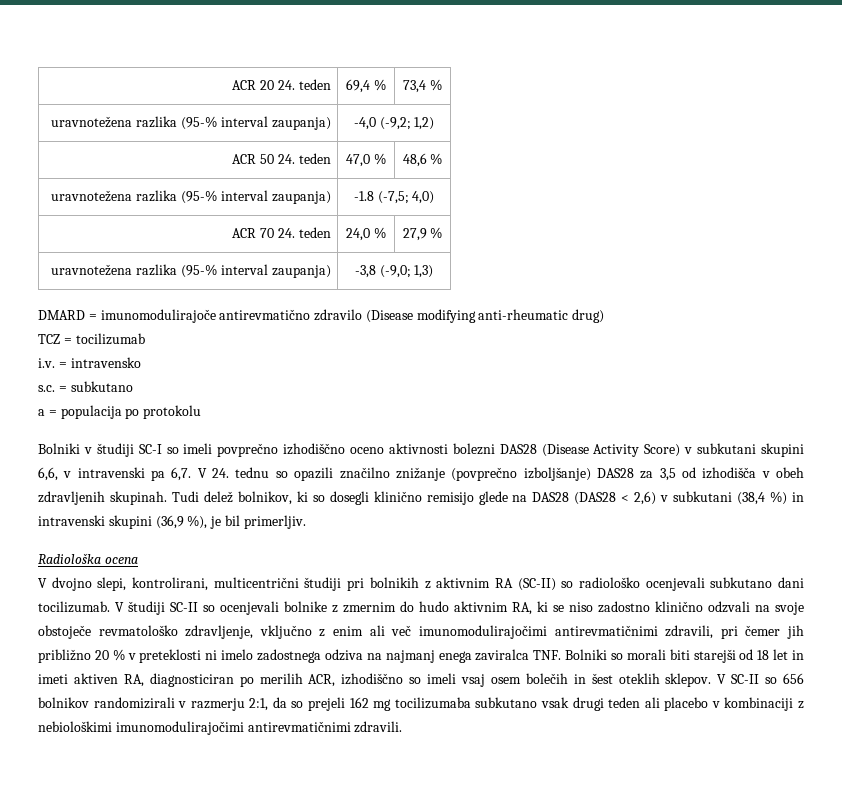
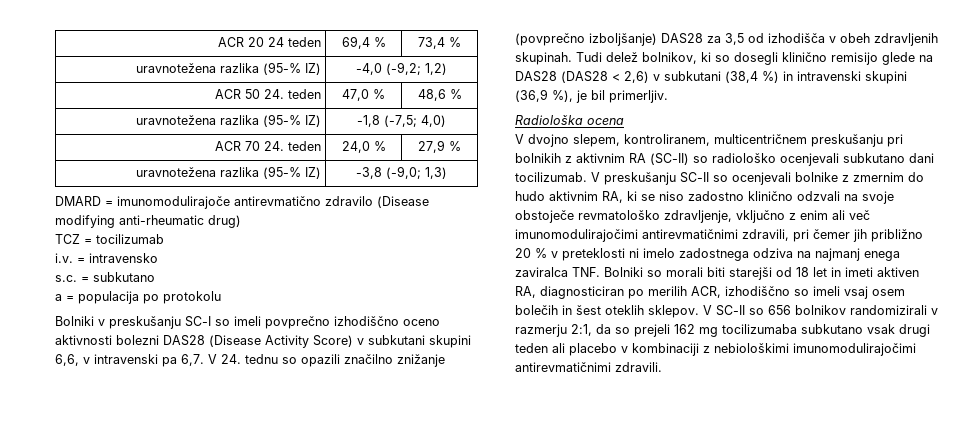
- ACR 20 24. teden | 69,4 % | 73,4 %
+ ACR 20 24 teden | 69,4 % | 73,4 %
- uravnotežena razlika (95-% interval zaupanja) | -4,0 (-9,2; 1,2)
+ uravnotežena razlika (95-% IZ) | -4,0 (-9,2; 1,2)
- uravnotežena razlika (95-% interval zaupanja) | -1.8 (-7,5; 4,0)
+ uravnotežena razlika (95-% IZ) | -1,8 (-7,5; 4,0)
- uravnotežena razlika (95-% interval zaupanja) | -3,8 (-9,0; 1,3)
+ uravnotežena razlika (95-% IZ) | -3,8 (-9,0; 1,3)
- Bolniki v študiji SC-I so imeli povprečno izhodiščno oceno aktivnosti bolezni DAS28 (Disease Activity Score) v subkutani skupini 6,6, v intravenski pa 6,7.
+ Bolniki v preskušanju SC-I so imeli povprečno izhodiščno oceno aktivnosti bolezni DAS28 (Disease Activity Score) v subkutani skupini 6,6, v intravenski pa 6,7.
- V dvojno slepi, kontrolirani, multicentrični študiji pri bolnikih z aktivnim RA (SC-II) so radiološko ocenjevali subkutano dani tocilizumab.
+ V dvojno slepem, kontroliranem, multicentričnem preskušanju pri bolnikih z aktivnim RA (SC-II) so radiološko ocenjevali subkutano dani tocilizumab.
- V študiji SC-II so ocenjevali bolnike z zmernim do hudo aktivnim RA, ki se niso zadostno klinično odzvali na svoje obstoječe revmatološko zdravljenje, vključno z enim ali več imunomodulirajočimi antirevmatičnimi zdravili, pri čemer jih približno 20 % v preteklosti ni imelo zadostnega odziva na najmanj enega zaviralca TNF. Bolniki so morali biti starejši od 18 let in imeti aktiven RA, diagnosticiran po merilih ACR, izhodiščno so imeli vsaj osem bolečih in šest oteklih sklepov.
+ V preskušanju SC-II so ocenjevali bolnike z zmernim do hudo aktivnim RA, ki se niso zadostno klinično odzvali na svoje obstoječe revmatološko zdravljenje, vključno z enim ali več imunomodulirajočimi antirevmatičnimi zdravili, pri čemer jih približno 20 % v preteklosti ni imelo zadostnega odziva na najmanj enega zaviralca TNF. Bolniki so morali biti starejši od 18 let in imeti aktiven RA, diagnosticiran po merilih ACR, izhodiščno so imeli vsaj osem bolečih in šest oteklih sklepov.

